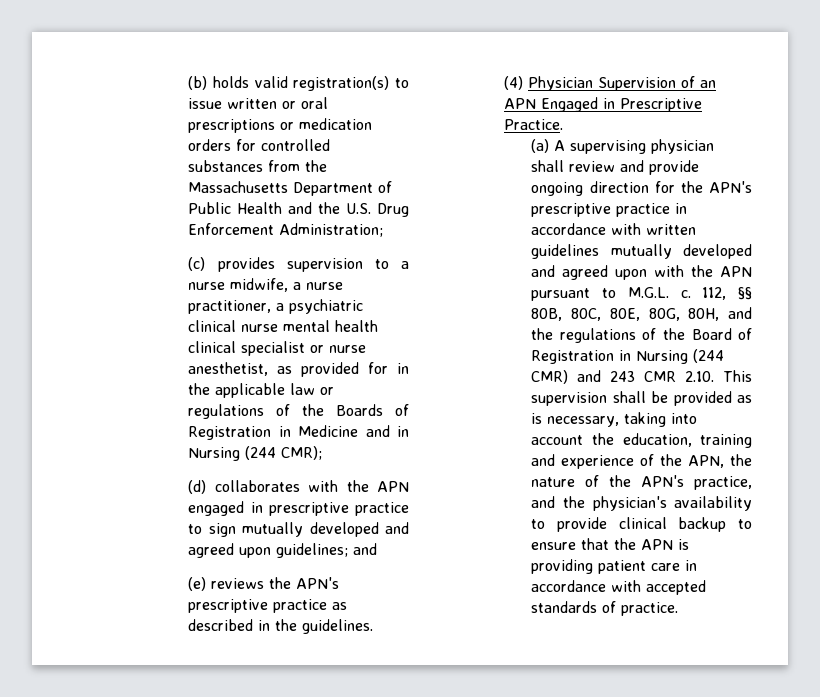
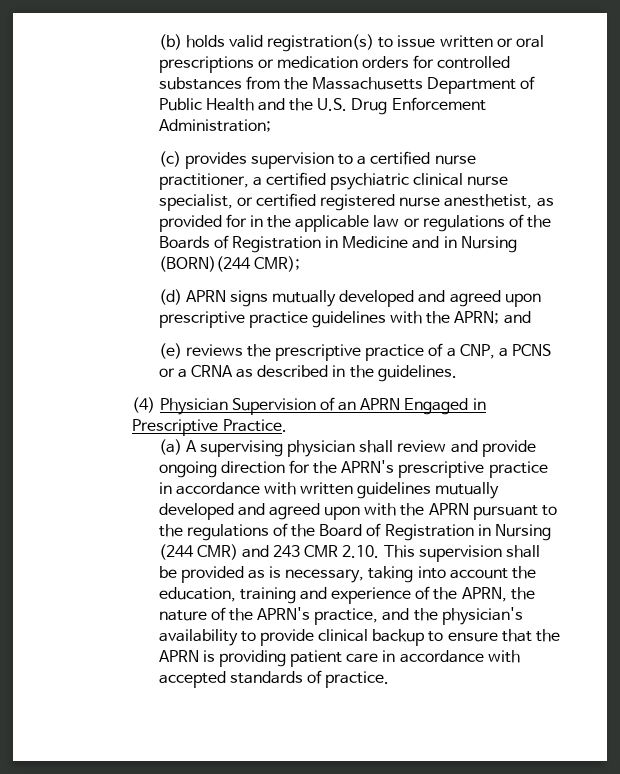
- (c) provides supervision to a nurse midwife, a nurse practitioner, a psychiatric clinical nurse mental health clinical specialist or nurse anesthetist, as provided for in the applicable law or regulations of the Boards of Registration in Medicine and in Nursing (244 CMR);
+ (c) provides supervision to a certified nurse practitioner, a certified psychiatric clinical nurse specialist, or certified registered nurse anesthetist, as provided for in the applicable law or regulations of the Boards of Registration in Medicine and in Nursing (BORN)(244 CMR);
- (d) collaborates with the APN engaged in prescriptive practice to sign mutually developed and agreed upon guidelines; and
+ (d) APRN signs mutually developed and agreed upon prescriptive practice guidelines with the APRN; and
- (e) reviews the APN's prescriptive practice as described in the guidelines.
+ (e) reviews the prescriptive practice of a CNP, a PCNS or a CRNA as described in the guidelines.
- (4) Physician Supervision of an APN Engaged in Prescriptive Practice.
+ (4) Physician Supervision of an APRN Engaged in Prescriptive Practice.
- (a) A supervising physician shall review and provide ongoing direction for the APN's prescriptive practice in accordance with written guidelines mutually developed and agreed upon with the APN pursuant to M.G.L. c. 112, §§ 80B, 80C, 80E, 80G, 80H, and the regulations of the Board of Registration in Nursing (244 CMR) and 243 CMR 2.10. This supervision shall be provided as is necessary, taking into account the education, training and experience of the APN, the nature of the APN's practice, and the physician's availability to provide clinical backup to ensure that the APN is providing patient care in accordance with accepted standards of practice.
+ (a) A supervising physician shall review and provide ongoing direction for the APRN's prescriptive practice in accordance with written guidelines mutually developed and agreed upon with the APRN pursuant to the regulations of the Board of Registration in Nursing (244 CMR) and 243 CMR 2.10. This supervision shall be provided as is necessary, taking into account the education, training and experience of the APRN, the nature of the APRN's practice, and the physician's availability to provide clinical backup to ensure that the APRN is providing patient care in accordance with accepted standards of practice.

